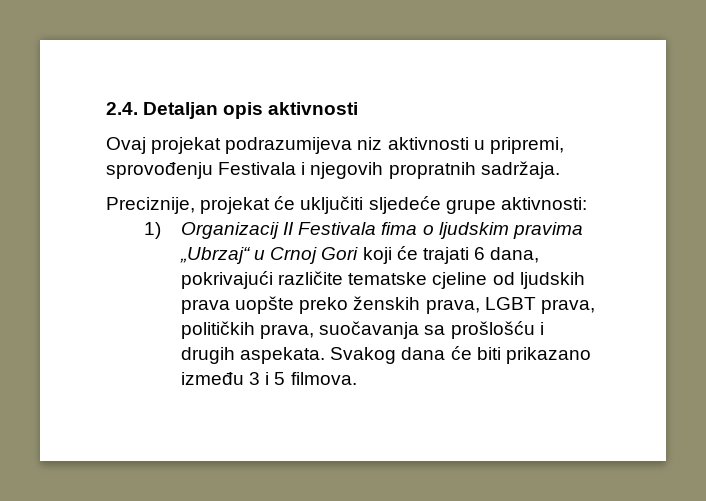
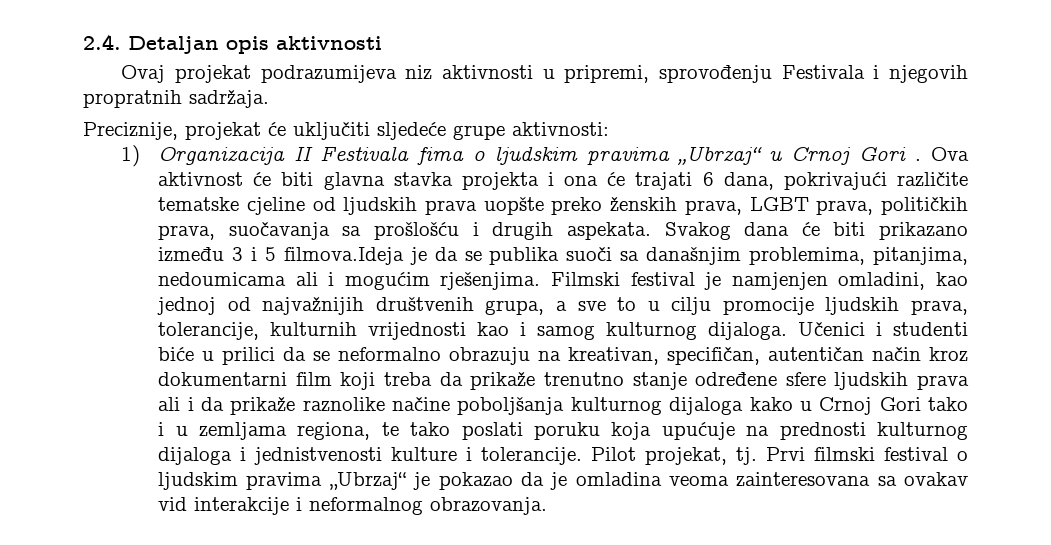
- 1) Organizacij II Festivala fima o ljudskim pravima „Ubrzaj“ u Crnoj Gori koji će trajati 6 dana, pokrivajući različite tematske cjeline od ljudskih prava uopšte preko ženskih prava, LGBT prava, političkih prava, suočavanja sa prošlošću i drugih aspekata.
+ 1) Organizacija II Festivala fima o ljudskim pravima „Ubrzaj“ u Crnoj Gori . Ova aktivnost će biti glavna stavka projekta i ona će trajati 6 dana, pokrivajući različite tematske cjeline od ljudskih prava uopšte preko ženskih prava, LGBT prava, političkih prava, suočavanja sa prošlošću i drugih aspekata.
- Svakog dana će biti prikazano između 3 i 5 filmova.
+ Svakog dana će biti prikazano između 3 i 5 filmova.Ideja je da se publika suoči sa današnjim problemima, pitanjima, nedoumicama ali i mogućim rješenjima. Filmski festival je namjenjen omladini, kao jednoj od najvažnijih društvenih grupa, a sve to u cilju promocije ljudskih prava, tolerancije, kulturnih vrijednosti kao i samog kulturnog dijaloga. Učenici i studenti biće u prilici da se neformalno obrazuju na kreativan, specifičan, autentičan način kroz dokumentarni film koji treba da prikaže trenutno stanje određene sfere ljudskih prava ali i da prikaže raznolike načine poboljšanja kulturnog dijaloga kako u Crnoj Gori tako i u zemljama regiona, te tako poslati poruku koja upućuje na prednosti kulturnog dijaloga i jednistvenosti kulture i tolerancije. Pilot projekat, tj. Prvi filmski festival o ljudskim pravima „Ubrzaj“ je pokazao da je omladina veoma zainteresovana sa ovakav vid interakcije i neformalnog obrazovanja.

